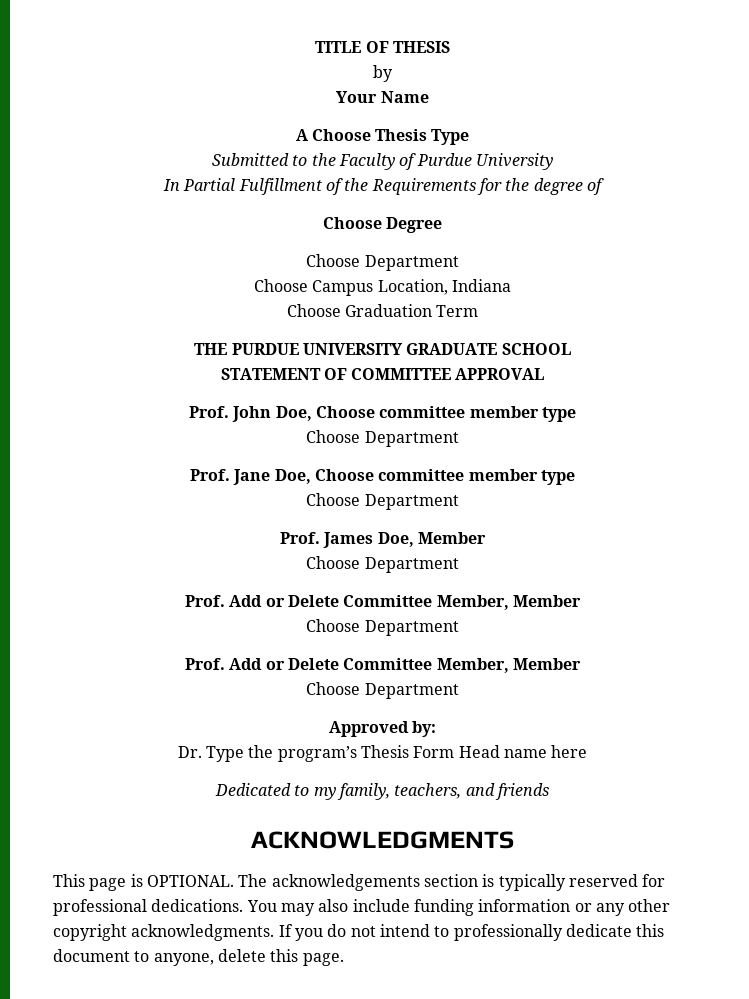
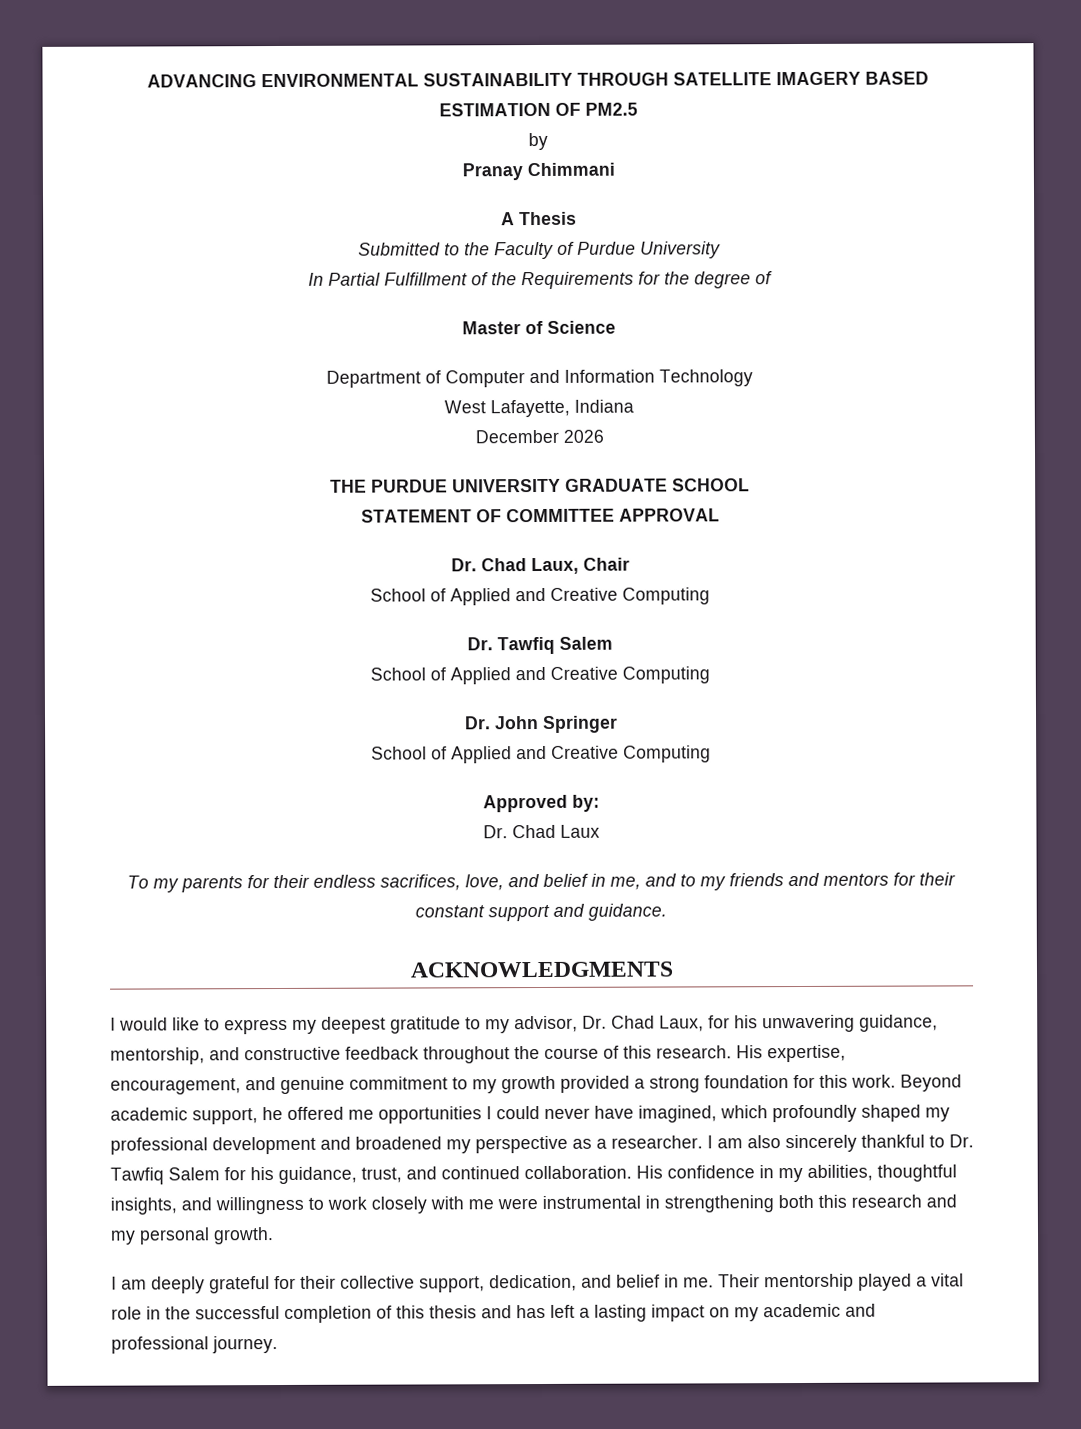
- TITLE OF THESIS
+ ADVANCING ENVIRONMENTAL SUSTAINABILITY THROUGH SATELLITE IMAGERY BASED ESTIMATION OF PM2.5
- Your Name
+ Pranay Chimmani
- A Choose Thesis Type
+ A Thesis
- Choose Degree
- Choose Department
- Choose Campus Location, Indiana
- Choose Graduation Term
+ Master of Science
+ Department of Computer and Information Technology
+ West Lafayette, Indiana
+ December 2026
- Prof. John Doe, Choose committee member type
- Choose Department
- Prof. Jane Doe, Choose committee member type
- Choose Department
- Prof. James Doe, Member
- Choose Department
- Prof. Add or Delete Committee Member, Member
- Choose Department
- Prof. Add or Delete Committee Member, Member
- Choose Department
+ Dr. Chad Laux, Chair
+ School of Applied and Creative Computing
+ Dr. Tawfiq Salem
+ School of Applied and Creative Computing
+ Dr. John Springer
+ School of Applied and Creative Computing
  Approved by:
- Dr. Type the program’s Thesis Form Head name here
- Dedicated to my family, teachers, and friends
+ Dr. Chad Laux
+ To my parents for their endless sacrifices, love, and belief in me, and to my friends and mentors for their constant support and guidance.
  ACKNOWLEDGMENTS
- This page is OPTIONAL. The acknowledgements section is typically reserved for professional dedications. You may also include funding information or any other copyright acknowledgments. If you do not intend to professionally dedicate this document to anyone, delete this page.
+ I would like to express my deepest gratitude to my advisor, Dr. Chad Laux, for his unwavering guidance, mentorship, and constructive feedback throughout the course of this research. His expertise, encouragement, and genuine commitment to my growth provided a strong foundation for this work. Beyond academic support, he offered me opportunities I could never have imagined, which profoundly shaped my professional development and broadened my perspective as a researcher. I am also sincerely thankful to Dr. Tawfiq Salem for his guidance, trust, and continued collaboration. His confidence in my abilities, thoughtful insights, and willingness to work closely with me were instrumental in strengthening both this research and my personal growth.
+ I am deeply grateful for their collective support, dedication, and belief in me. Their mentorship played a vital role in the successful completion of this thesis and has left a lasting impact on my academic and professional journey.

